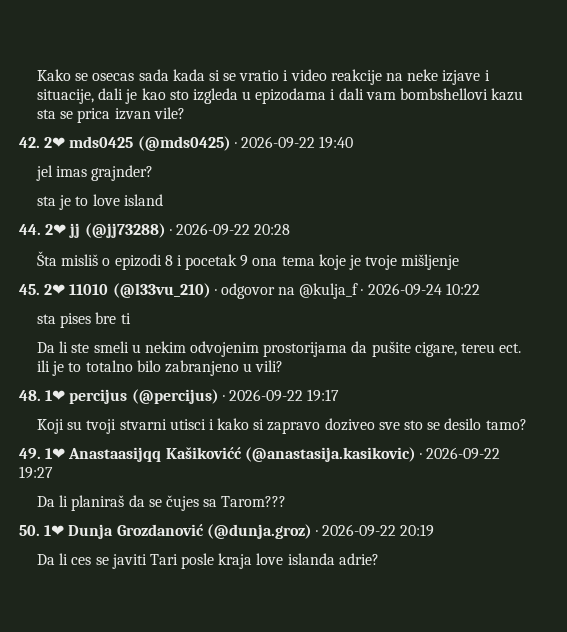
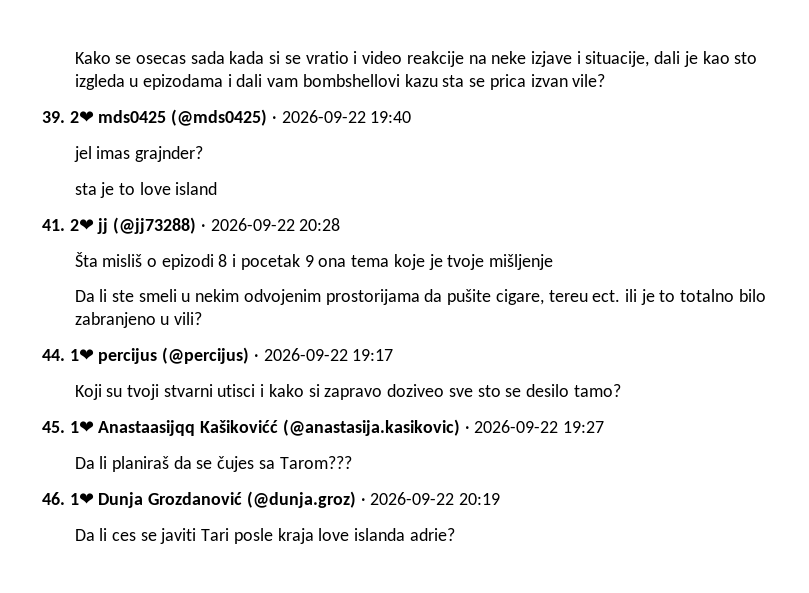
- 42. 2❤ mds0425 (@mds0425) · 2026-09-22 19:40
+ 39. 2❤ mds0425 (@mds0425) · 2026-09-22 19:40
- 44. 2❤ jj (@jj73288) · 2026-09-22 20:28
+ 41. 2❤ jj (@jj73288) · 2026-09-22 20:28
- 45. 2❤ 11010 (@l33vu_210) · odgovor na @kulja_f · 2026-09-24 10:22
- sta pises bre ti
- 48. 1❤ percijus (@percijus) · 2026-09-22 19:17
+ 44. 1❤ percijus (@percijus) · 2026-09-22 19:17
- 49. 1❤ Anastaasijqq Kašikovićć (@anastasija.kasikovic) · 2026-09-22 19:27
+ 45. 1❤ Anastaasijqq Kašikovićć (@anastasija.kasikovic) · 2026-09-22 19:27
- 50. 1❤ Dunja Grozdanović (@dunja.groz) · 2026-09-22 20:19
+ 46. 1❤ Dunja Grozdanović (@dunja.groz) · 2026-09-22 20:19

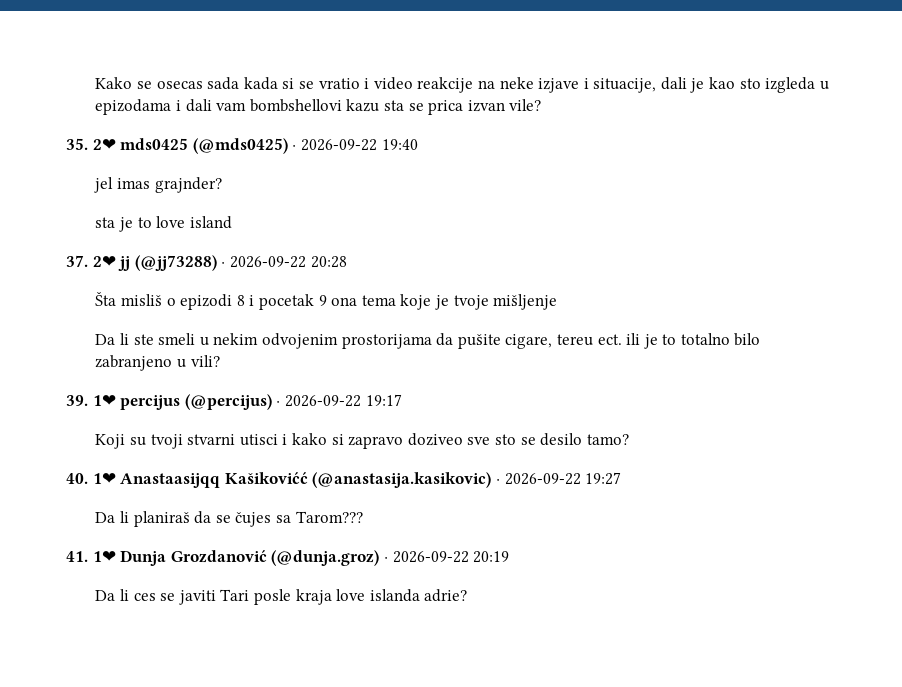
- 39. 2❤ mds0425 (@mds0425) · 2026-09-22 19:40
+ 35. 2❤ mds0425 (@mds0425) · 2026-09-22 19:40
- 41. 2❤ jj (@jj73288) · 2026-09-22 20:28
+ 37. 2❤ jj (@jj73288) · 2026-09-22 20:28
- 44. 1❤ percijus (@percijus) · 2026-09-22 19:17
+ 39. 1❤ percijus (@percijus) · 2026-09-22 19:17
- 45. 1❤ Anastaasijqq Kašikovićć (@anastasija.kasikovic) · 2026-09-22 19:27
+ 40. 1❤ Anastaasijqq Kašikovićć (@anastasija.kasikovic) · 2026-09-22 19:27
- 46. 1❤ Dunja Grozdanović (@dunja.groz) · 2026-09-22 20:19
+ 41. 1❤ Dunja Grozdanović (@dunja.groz) · 2026-09-22 20:19

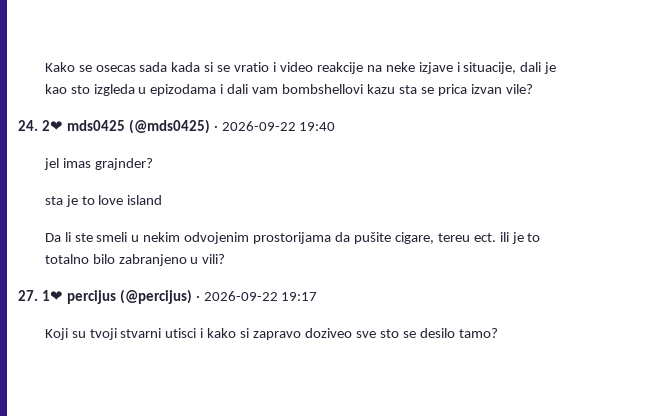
- 35. 2❤ mds0425 (@mds0425) · 2026-09-22 19:40
+ 24. 2❤ mds0425 (@mds0425) · 2026-09-22 19:40
- 37. 2❤ jj (@jj73288) · 2026-09-22 20:28
- Šta misliš o epizodi 8 i pocetak 9 ona tema koje je tvoje mišljenje
- 39. 1❤ percijus (@percijus) · 2026-09-22 19:17
+ 27. 1❤ percijus (@percijus) · 2026-09-22 19:17
- 40. 1❤ Anastaasijqq Kašikovićć (@anastasija.kasikovic) · 2026-09-22 19:27
- Da li planiraš da se čujes sa Tarom???
- 41. 1❤ Dunja Grozdanović (@dunja.groz) · 2026-09-22 20:19
- Da li ces se javiti Tari posle kraja love islanda adrie?

